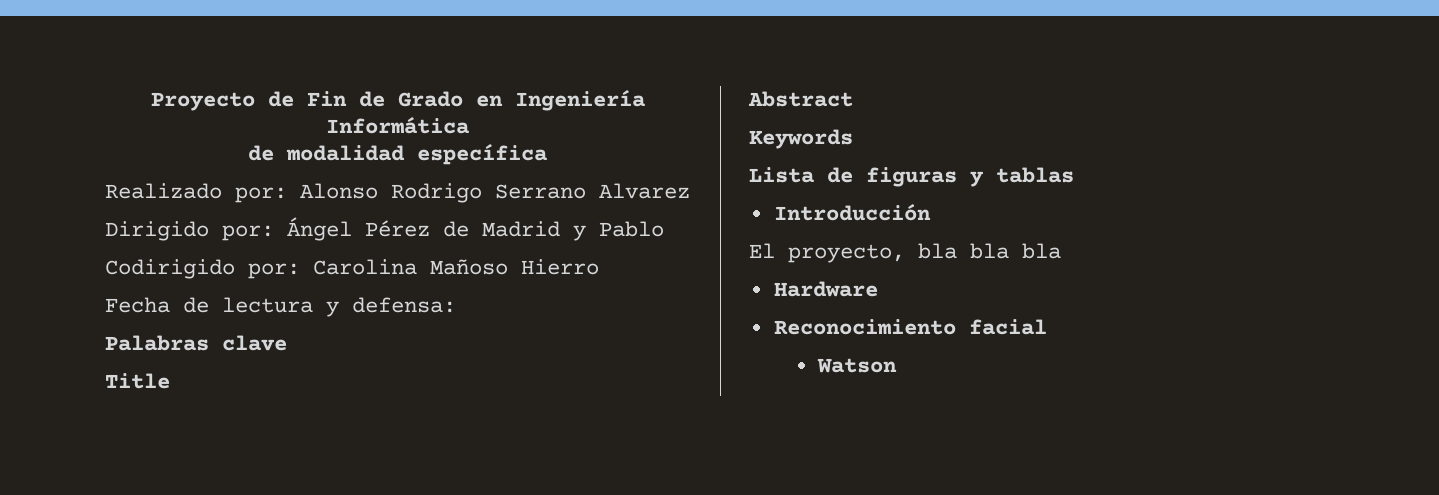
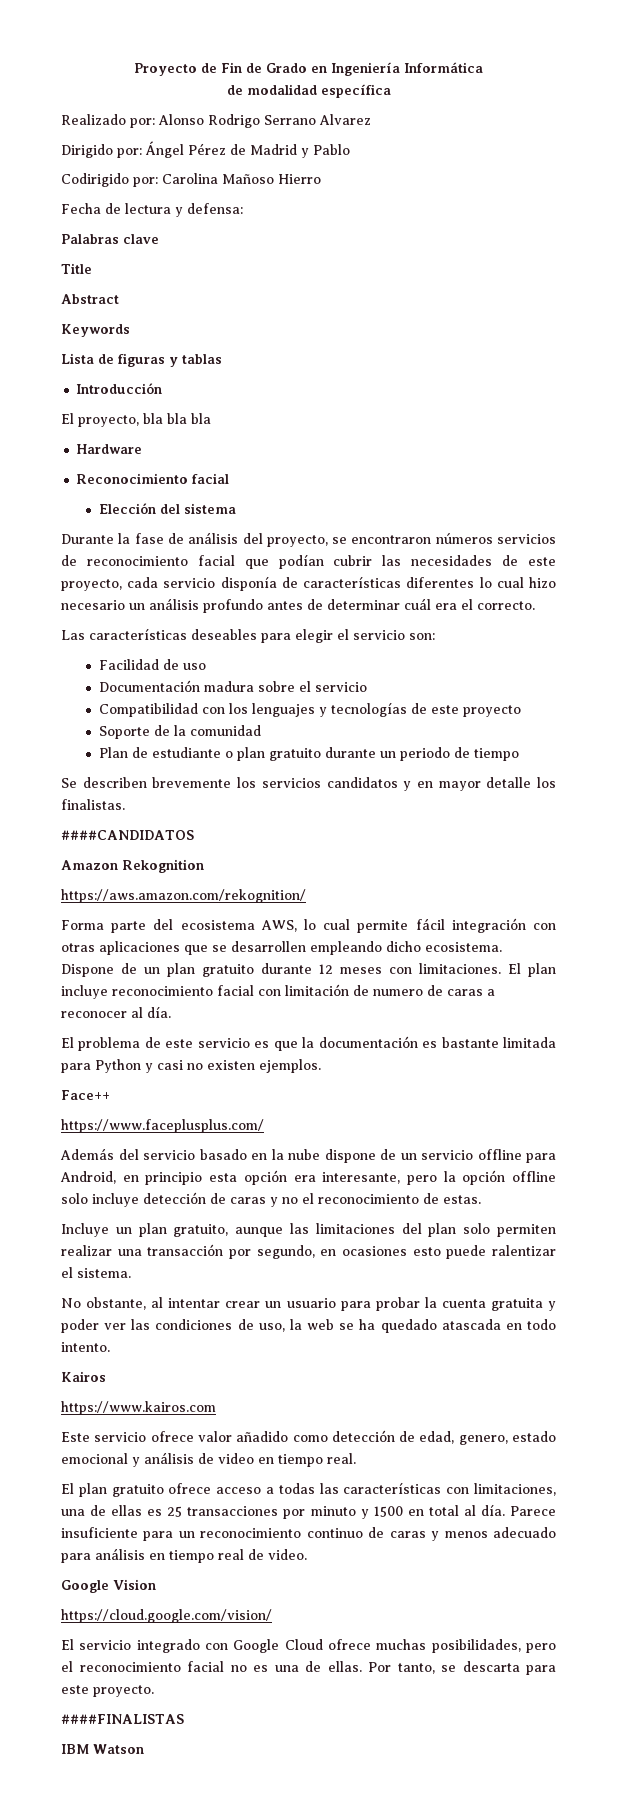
- Watson
+ Elección del sistema
+ Durante la fase de análisis del proyecto, se encontraron números servicios de reconocimiento facial que podían cubrir las necesidades de este proyecto, cada servicio disponía de características diferentes lo cual hizo necesario un análisis profundo antes de determinar cuál era el correcto.
+ Las características deseables para elegir el servicio son:
+ Facilidad de uso
+ Documentación madura sobre el servicio
+ Compatibilidad con los lenguajes y tecnologías de este proyecto
+ Soporte de la comunidad
+ Plan de estudiante o plan gratuito durante un periodo de tiempo
+ Se describen brevemente los servicios candidatos y en mayor detalle los finalistas.
+ ####CANDIDATOS
+ Amazon Rekognition
+ https://aws.amazon.com/rekognition/
+ Forma parte del ecosistema AWS, lo cual permite fácil integración con otras aplicaciones que se desarrollen empleando dicho ecosistema. Dispone de un plan gratuito durante 12 meses con limitaciones. El plan incluye reconocimiento facial con limitación de numero de caras a reconocer al día.
+ El problema de este servicio es que la documentación es bastante limitada para Python y casi no existen ejemplos.
+ Face++
+ https://www.faceplusplus.com/
+ Además del servicio basado en la nube dispone de un servicio offline para Android, en principio esta opción era interesante, pero la opción offline solo incluye detección de caras y no el reconocimiento de estas.
+ Incluye un plan gratuito, aunque las limitaciones del plan solo permiten realizar una transacción por segundo, en ocasiones esto puede ralentizar el sistema.
+ No obstante, al intentar crear un usuario para probar la cuenta gratuita y poder ver las condiciones de uso, la web se ha quedado atascada en todo intento.
+ Kairos
+ https://www.kairos.com
+ Este servicio ofrece valor añadido como detección de edad, genero, estado emocional y análisis de video en tiempo real.
+ El plan gratuito ofrece acceso a todas las características con limitaciones, una de ellas es 25 transacciones por minuto y 1500 en total al día. Parece insuficiente para un reconocimiento continuo de caras y menos adecuado para análisis en tiempo real de video.
+ Google Vision
+ https://cloud.google.com/vision/
+ El servicio integrado con Google Cloud ofrece muchas posibilidades, pero el reconocimiento facial no es una de ellas. Por tanto, se descarta para este proyecto.
+ ####FINALISTAS
+ IBM Watson

